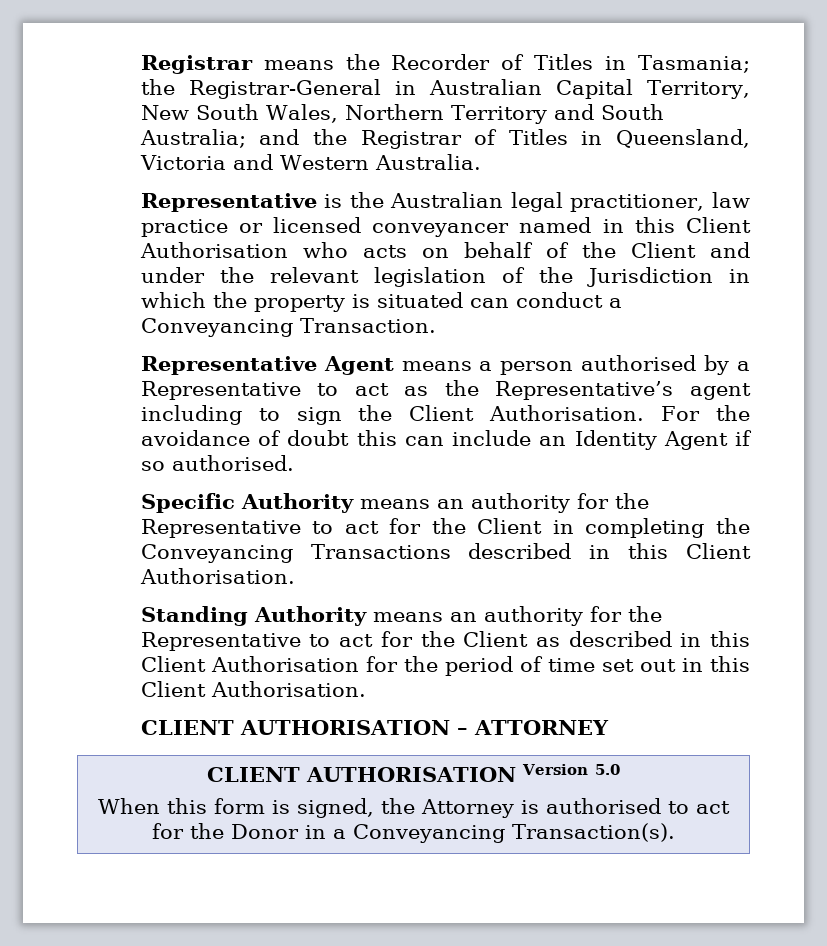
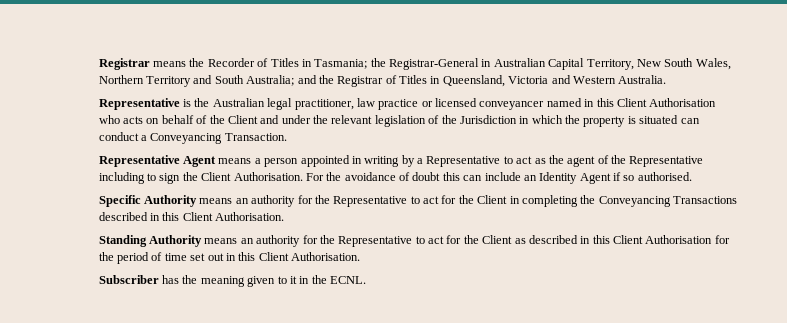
- Representative Agent means a person authorised by a Representative to act as the Representative’s agent including to sign the Client Authorisation.
+ Representative Agent means a person appointed in writing by a Representative to act as the agent of the Representative including to sign the Client Authorisation.
- CLIENT AUTHORISATION – ATTORNEY
- CLIENT AUTHORISATION Version 5.0
- When this form is signed, the Attorney is authorised to act for the Donor in a Conveyancing Transaction(s).
+ Subscriber has the meaning given to it in the ECNL.

